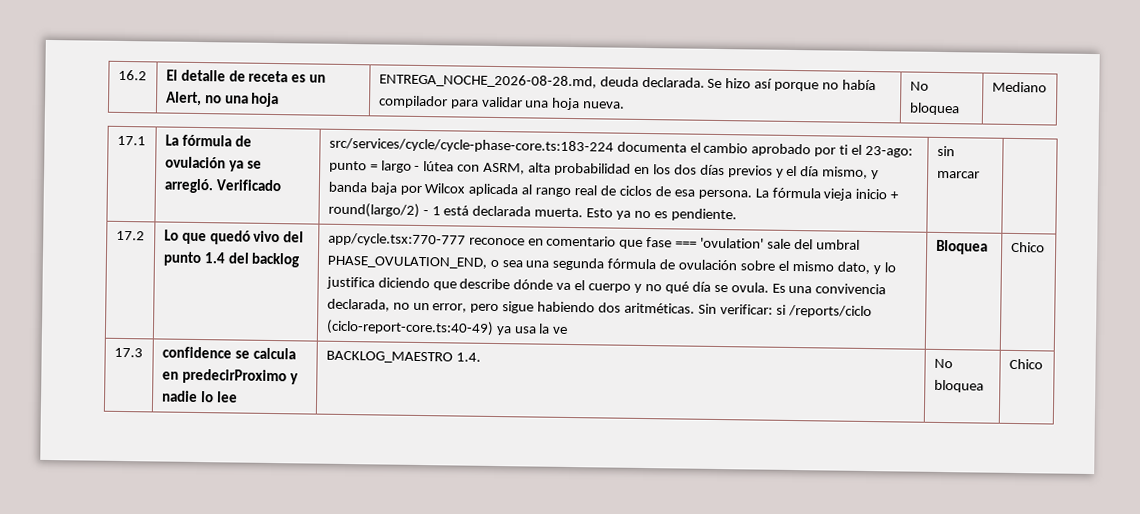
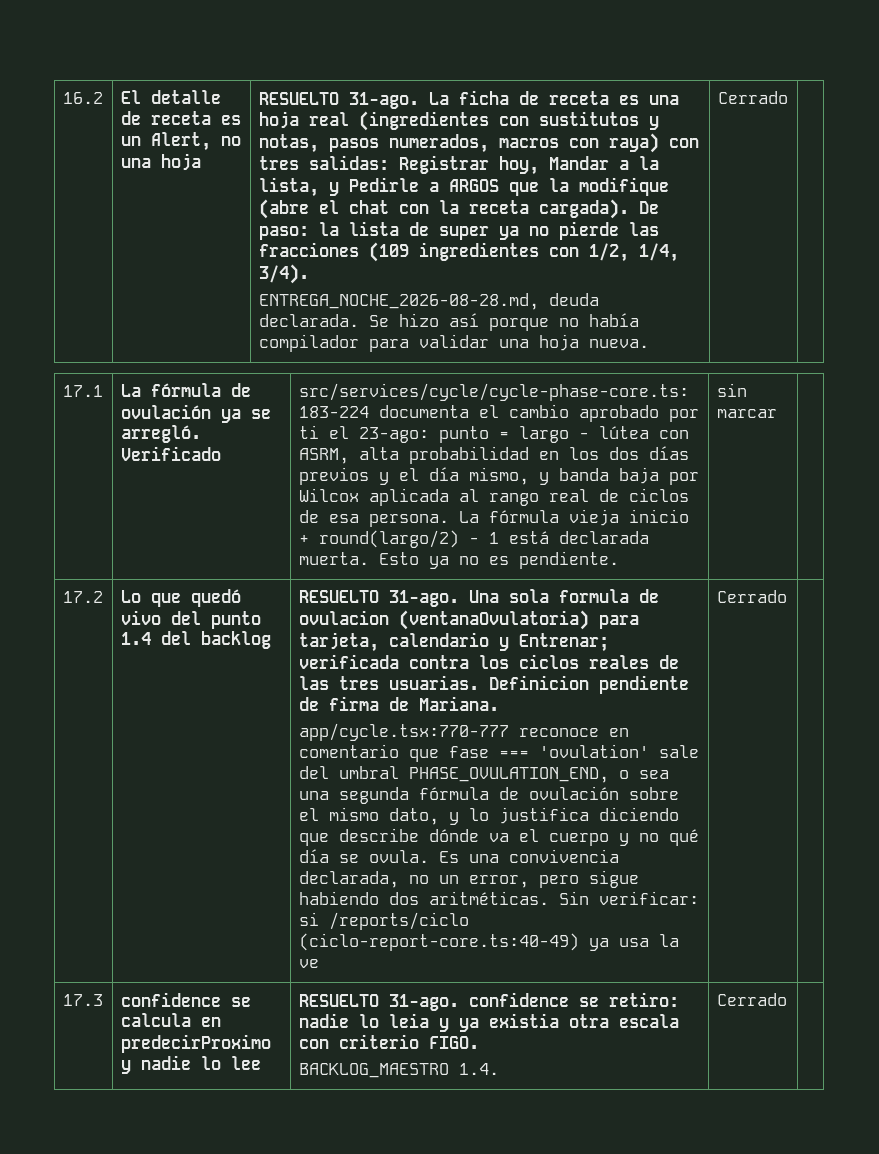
+ RESUELTO 31-ago. La ficha de receta es una hoja real (ingredientes con sustitutos y notas, pasos numerados, macros con raya) con tres salidas: Registrar hoy, Mandar a la lista, y Pedirle a ARGOS que la modifique (abre el chat con la receta cargada). De paso: la lista de super ya no pierde las fracciones (109 ingredientes con 1/2, 1/4, 3/4).
- Se hizo así porque no había compilador para validar una hoja nueva. | No bloquea | Mediano
+ Se hizo así porque no había compilador para validar una hoja nueva. | Cerrado
+ RESUELTO 31-ago. Una sola formula de ovulacion (ventanaOvulatoria) para tarjeta, calendario y Entrenar; verificada contra los ciclos reales de las tres usuarias. Definicion pendiente de firma de Mariana.
- Sin verificar: si /reports/ciclo (ciclo-report-core.ts:40-49) ya usa la ve | Bloquea | Chico
+ Sin verificar: si /reports/ciclo (ciclo-report-core.ts:40-49) ya usa la ve | Cerrado
- 17.3 | confidence se calcula en predecirProximo y nadie lo lee | BACKLOG_MAESTRO 1.4. | No bloquea | Chico
+ 17.3 | confidence se calcula en predecirProximo y nadie lo lee | RESUELTO 31-ago. confidence se retiro: nadie lo leia y ya existia otra escala con criterio FIGO.
+ BACKLOG_MAESTRO 1.4. | Cerrado |

